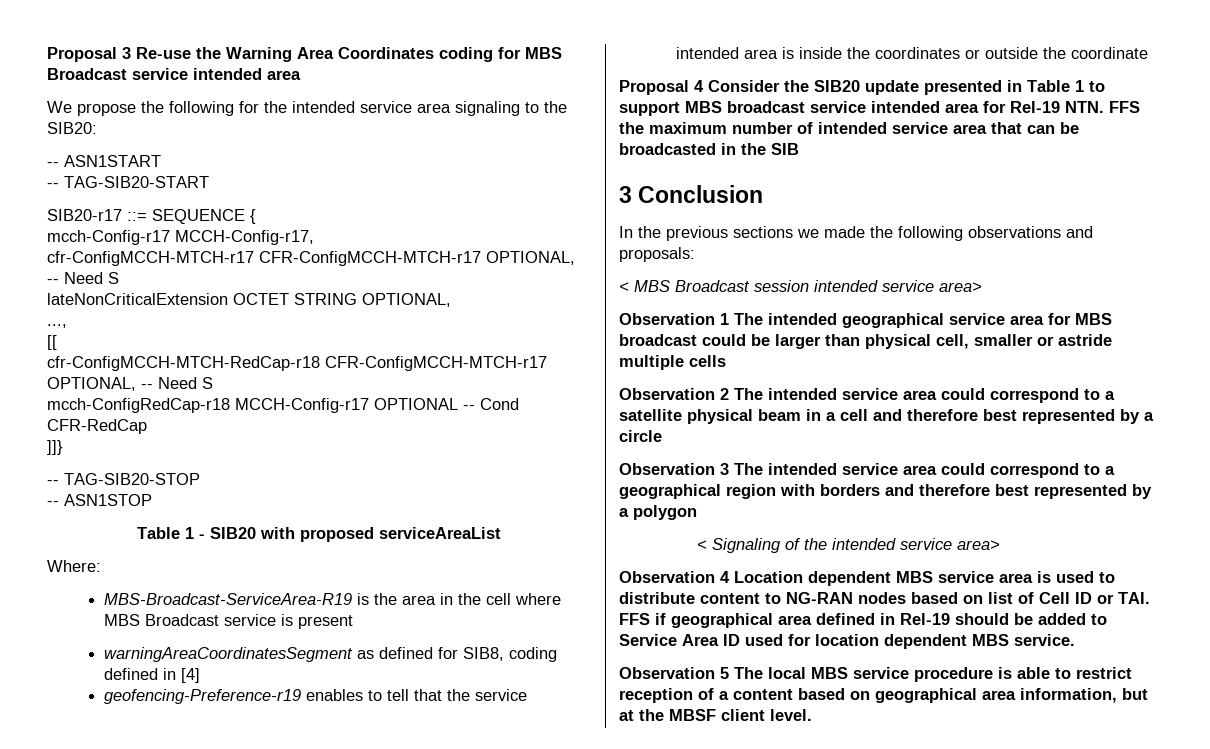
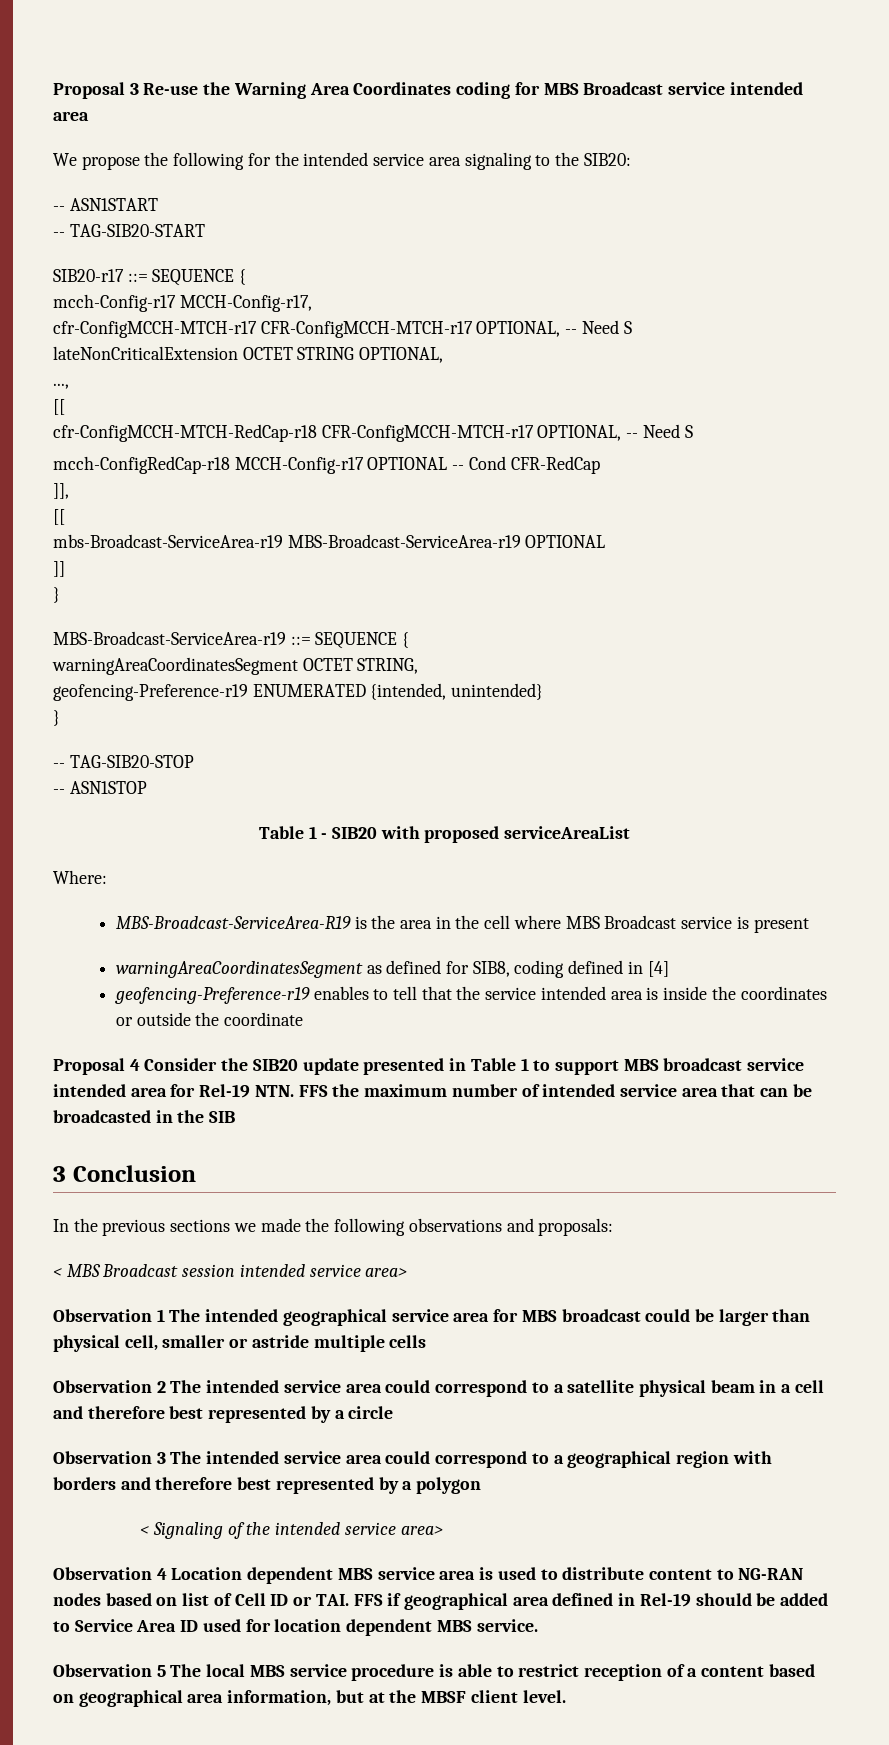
- ]]}
+ ]],
+ [[
+ mbs-Broadcast-ServiceArea-r19 MBS-Broadcast-ServiceArea-r19 OPTIONAL
+ ]]
+ }
+ MBS-Broadcast-ServiceArea-r19 ::= SEQUENCE {
+ warningAreaCoordinatesSegment OCTET STRING,
+ geofencing-Preference-r19 ENUMERATED {intended, unintended}
+ }

